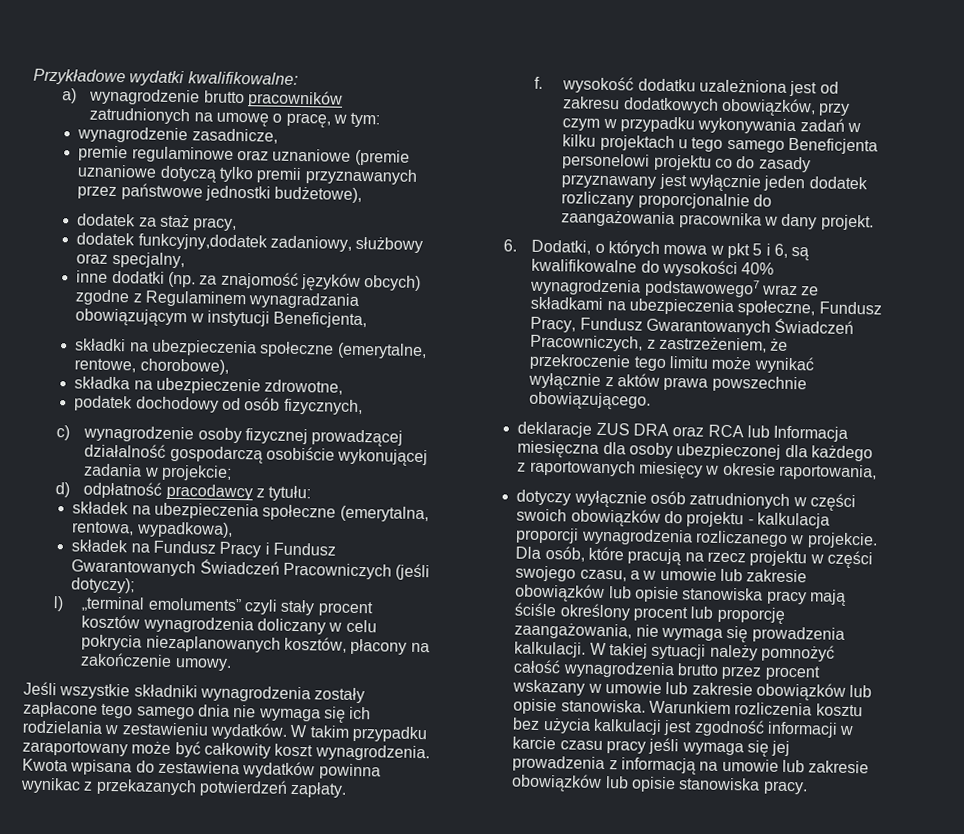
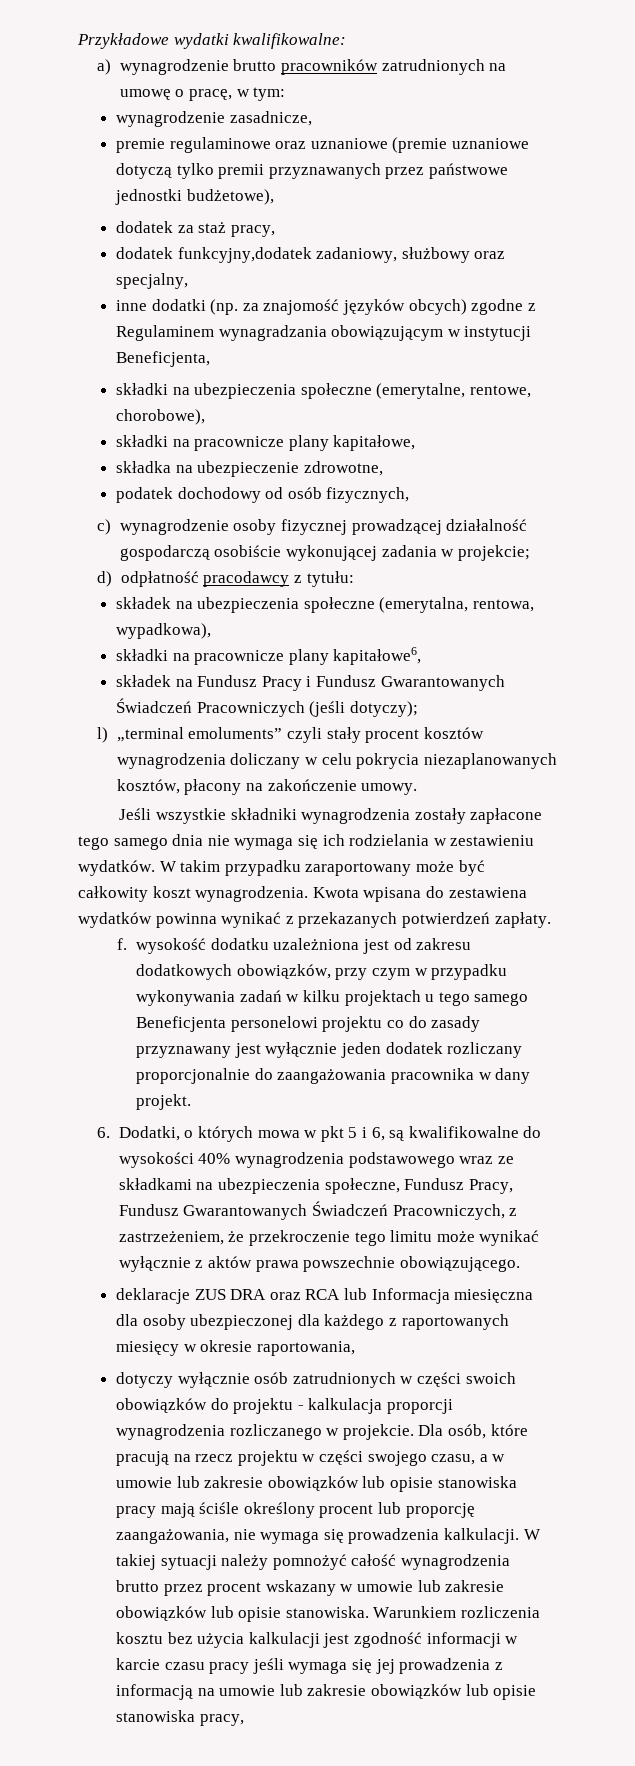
+ składki na pracownicze plany kapitałowe,
+ składki na pracownicze plany kapitałowe6,
- Kwota wpisana do zestawiena wydatków powinna wynikac z przekazanych potwierdzeń zapłaty.
+ Kwota wpisana do zestawiena wydatków powinna wynikać z przekazanych potwierdzeń zapłaty.
- 6. Dodatki, o których mowa w pkt 5 i 6, są kwalifikowalne do wysokości 40% wynagrodzenia podstawowego7 wraz ze składkami na ubezpieczenia społeczne, Fundusz Pracy, Fundusz Gwarantowanych Świadczeń Pracowniczych, z zastrzeżeniem, że przekroczenie tego limitu może wynikać wyłącznie z aktów prawa powszechnie obowiązującego.
+ 6. Dodatki, o których mowa w pkt 5 i 6, są kwalifikowalne do wysokości 40% wynagrodzenia podstawowego wraz ze składkami na ubezpieczenia społeczne, Fundusz Pracy, Fundusz Gwarantowanych Świadczeń Pracowniczych, z zastrzeżeniem, że przekroczenie tego limitu może wynikać wyłącznie z aktów prawa powszechnie obowiązującego.
- Warunkiem rozliczenia kosztu bez użycia kalkulacji jest zgodność informacji w karcie czasu pracy jeśli wymaga się jej prowadzenia z informacją na umowie lub zakresie obowiązków lub opisie stanowiska pracy.
+ Warunkiem rozliczenia kosztu bez użycia kalkulacji jest zgodność informacji w karcie czasu pracy jeśli wymaga się jej prowadzenia z informacją na umowie lub zakresie obowiązków lub opisie stanowiska pracy,

